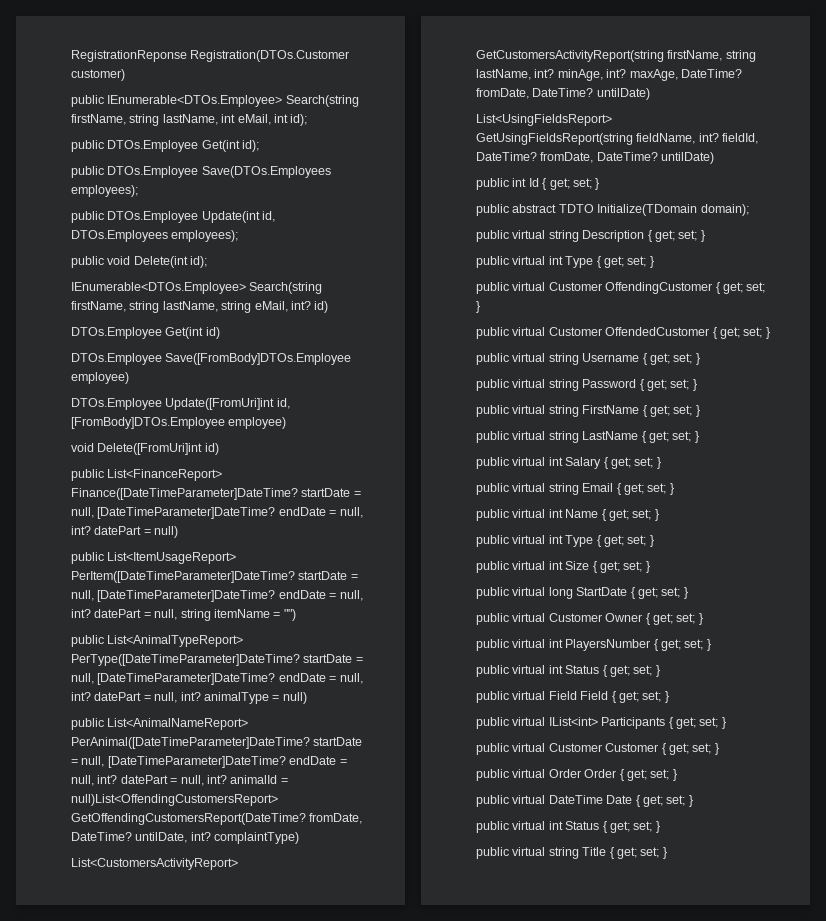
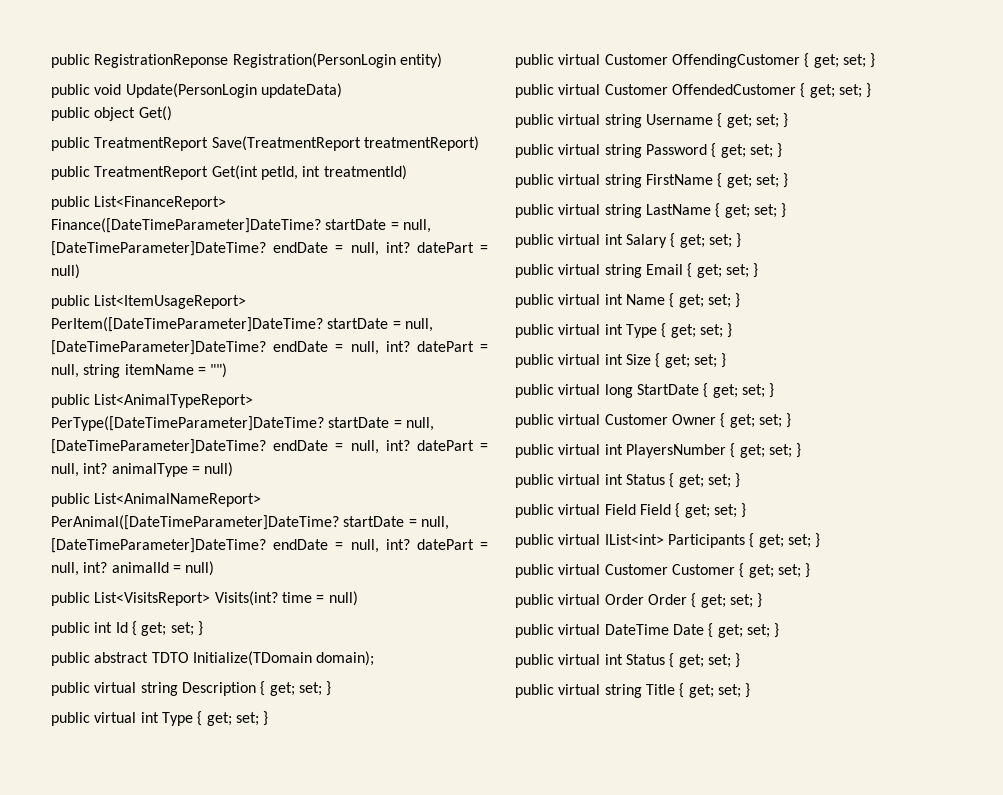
- RegistrationReponse Registration(DTOs.Customer customer)
- public IEnumerable<DTOs.Employee> Search(string firstName, string lastName, int eMail, int id);
- public DTOs.Employee Get(int id);
- public DTOs.Employee Save(DTOs.Employees employees);
- public DTOs.Employee Update(int id, DTOs.Employees employees);
- public void Delete(int id);
- IEnumerable<DTOs.Employee> Search(string firstName, string lastName, string eMail, int? id)
- DTOs.Employee Get(int id)
- DTOs.Employee Save([FromBody]DTOs.Employee employee)
- DTOs.Employee Update([FromUri]int id, [FromBody]DTOs.Employee employee)
- void Delete([FromUri]int id)
+ public RegistrationReponse Registration(PersonLogin entity)
+ public void Update(PersonLogin updateData)
+ public object Get()
+ public TreatmentReport Save(TreatmentReport treatmentReport)
+ public TreatmentReport Get(int petId, int treatmentId)
- public List<AnimalNameReport> PerAnimal([DateTimeParameter]DateTime? startDate = null, [DateTimeParameter]DateTime? endDate = null, int? datePart = null, int? animalId = null)List<OffendingCustomersReport> GetOffendingCustomersReport(DateTime? fromDate, DateTime? untilDate, int? complaintType)
- List<CustomersActivityReport> GetCustomersActivityReport(string firstName, string lastName, int? minAge, int? maxAge, DateTime? fromDate, DateTime? untilDate)
- List<UsingFieldsReport> GetUsingFieldsReport(string fieldName, int? fieldId, DateTime? fromDate, DateTime? untilDate)
+ public List<AnimalNameReport> PerAnimal([DateTimeParameter]DateTime? startDate = null, [DateTimeParameter]DateTime? endDate = null, int? datePart = null, int? animalId = null)
+ public List<VisitsReport> Visits(int? time = null)

